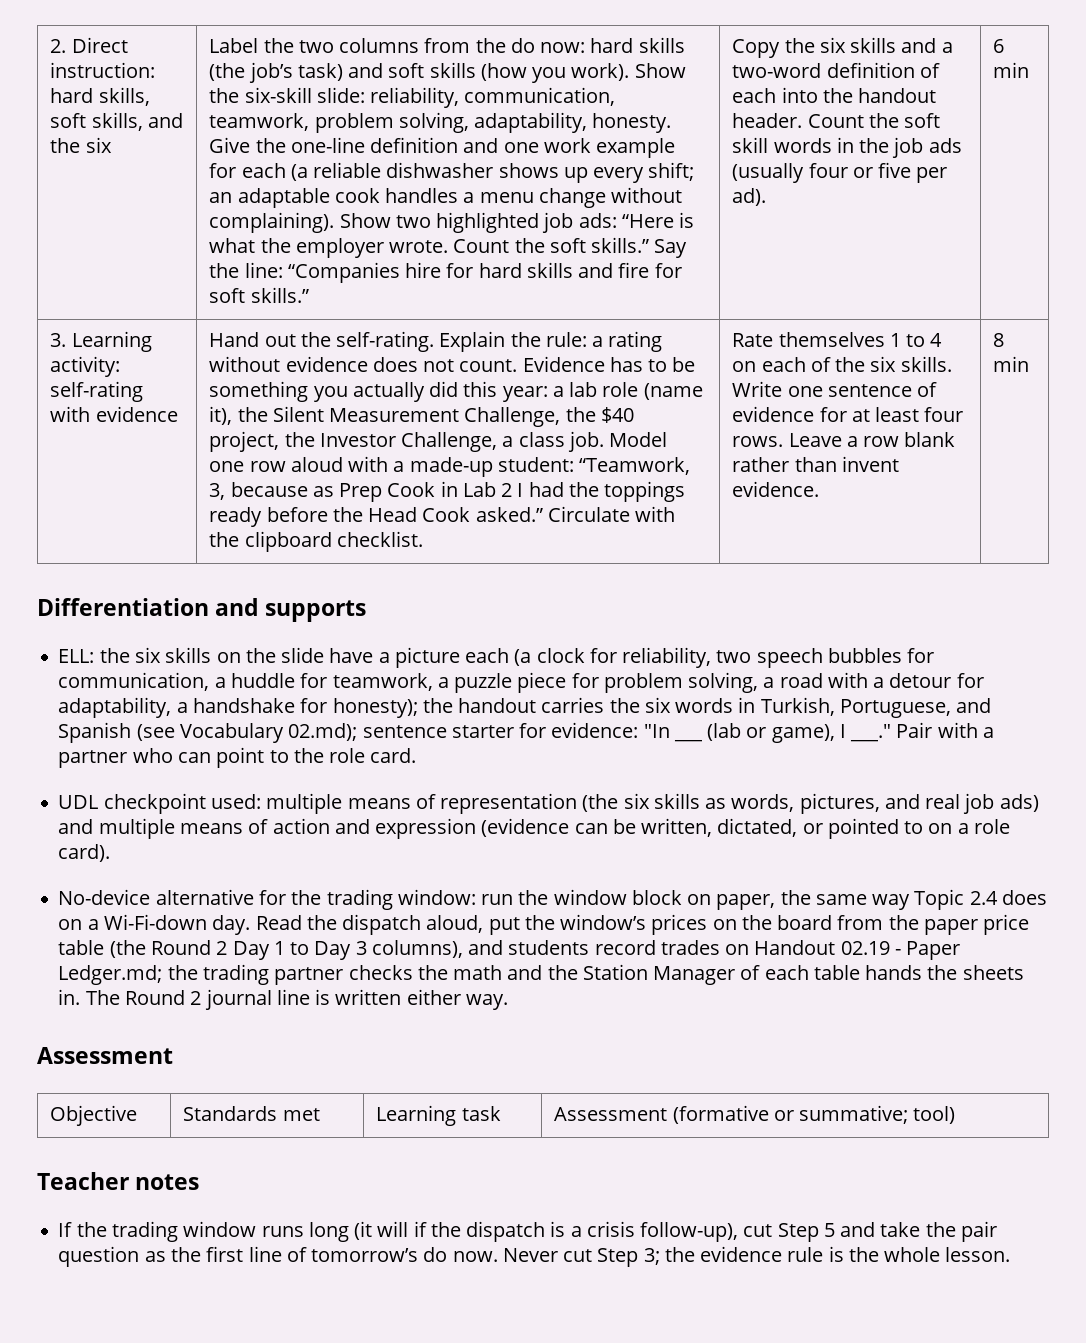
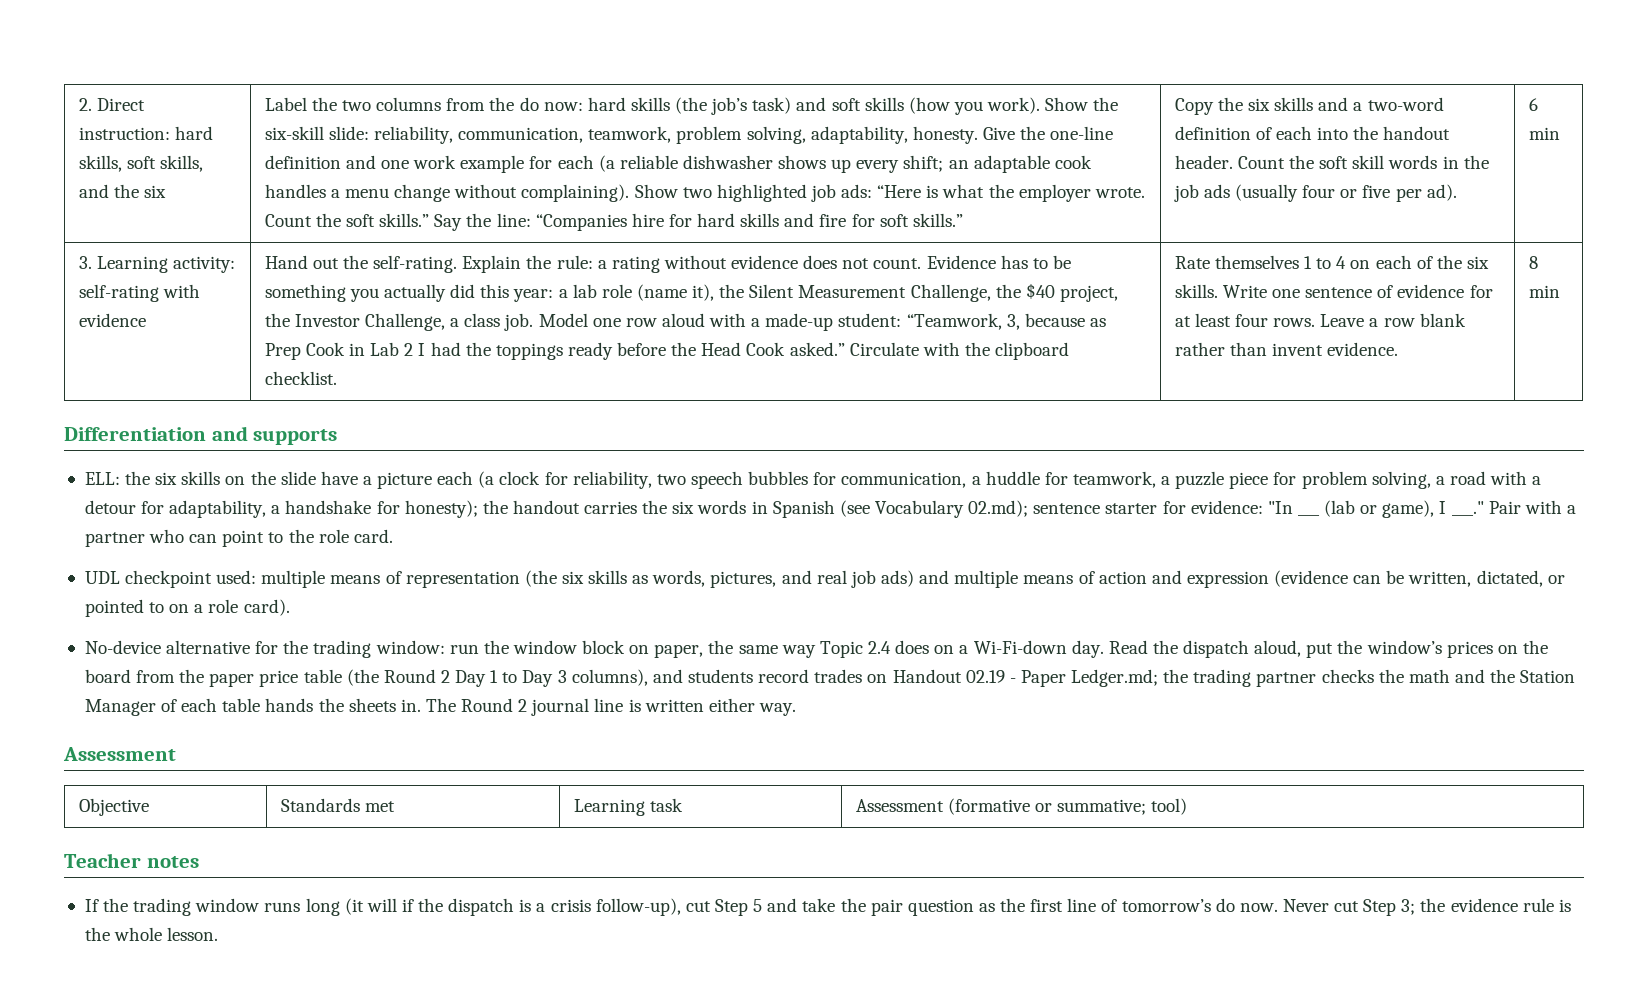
- the handout carries the six words in Turkish, Portuguese, and Spanish (see Vocabulary 02.md);
+ the handout carries the six words in Spanish (see Vocabulary 02.md);

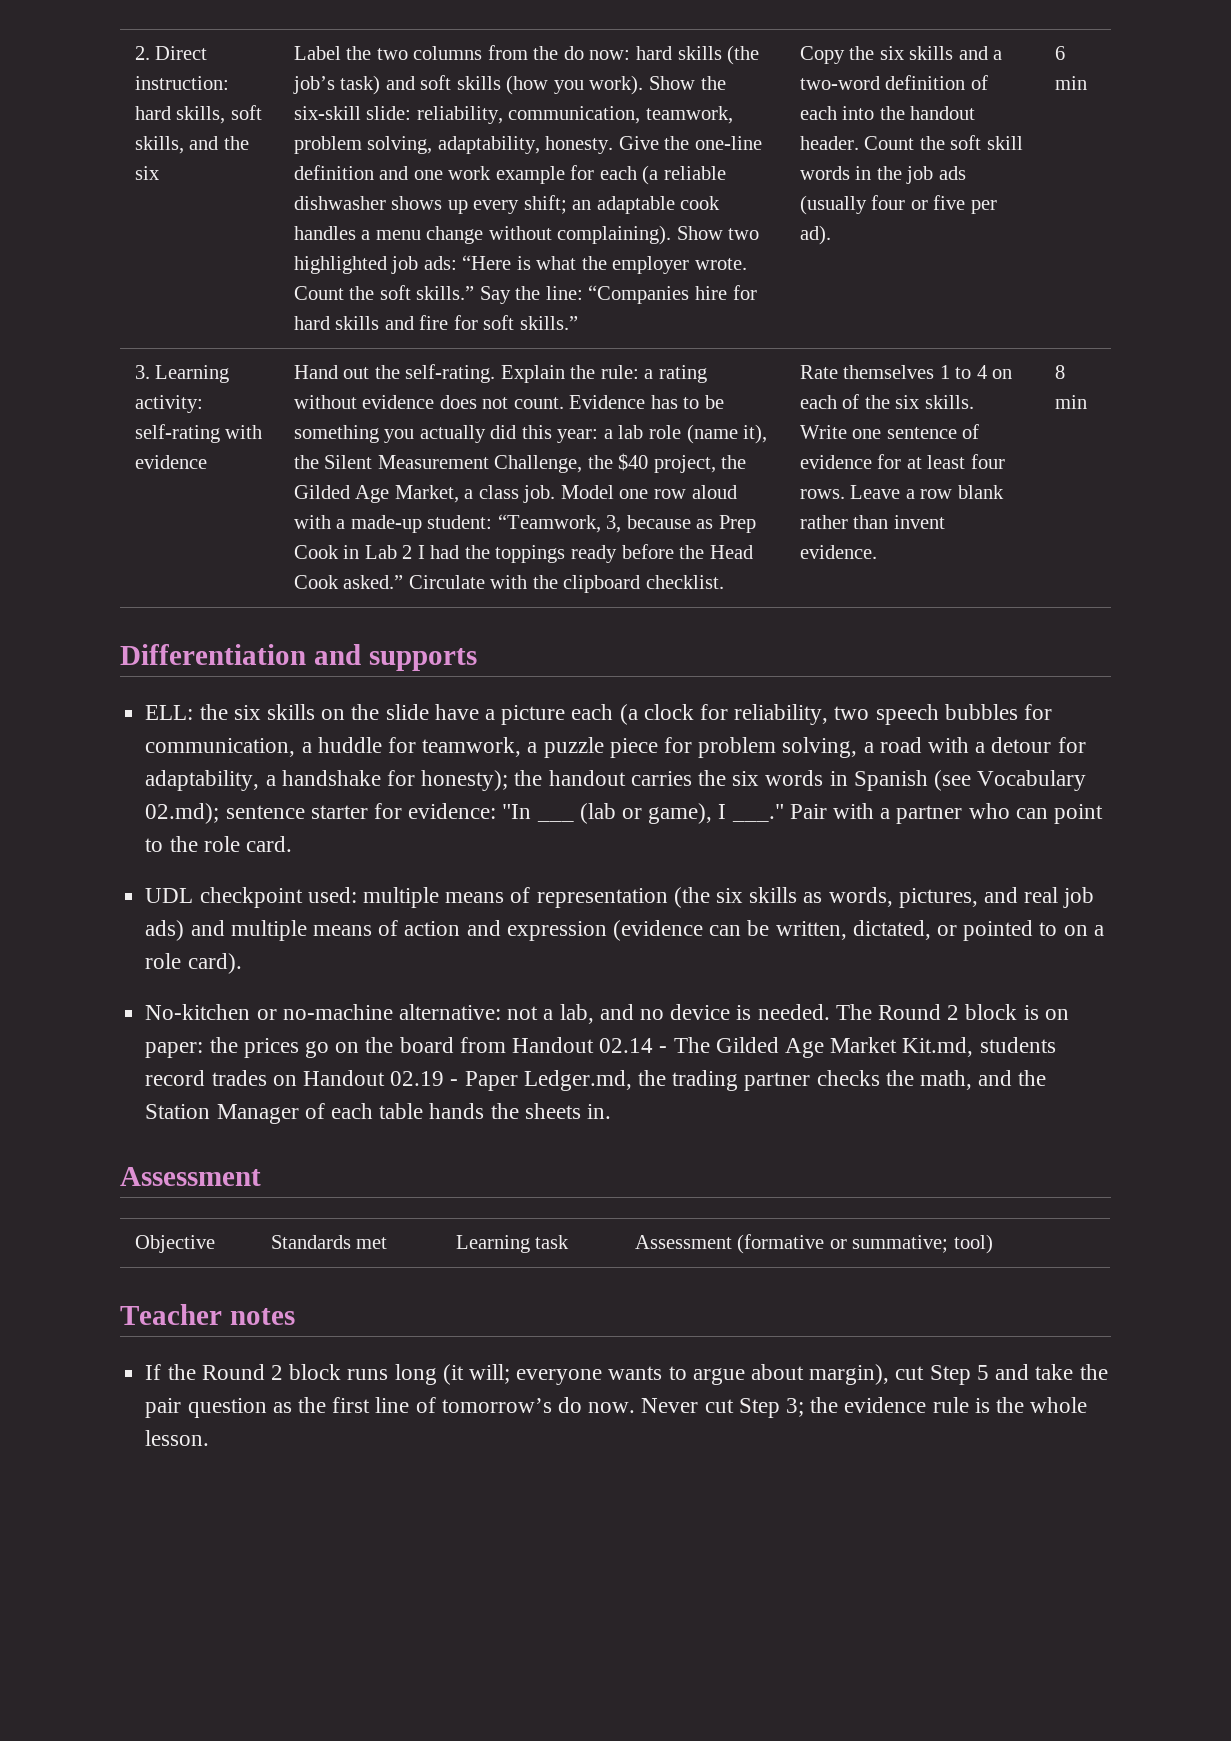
- Evidence has to be something you actually did this year: a lab role (name it), the Silent Measurement Challenge, the $40 project, the Investor Challenge, a class job.
+ Evidence has to be something you actually did this year: a lab role (name it), the Silent Measurement Challenge, the $40 project, the Gilded Age Market, a class job.
- No-device alternative for the trading window: run the window block on paper, the same way Topic 2.4 does on a Wi-Fi-down day. Read the dispatch aloud, put the window’s prices on the board from the paper price table (the Round 2 Day 1 to Day 3 columns), and students record trades on Handout 02.19 - Paper Ledger.md; the trading partner checks the math and the Station Manager of each table hands the sheets in. The Round 2 journal line is written either way.
+ No-kitchen or no-machine alternative: not a lab, and no device is needed. The Round 2 block is on paper: the prices go on the board from Handout 02.14 - The Gilded Age Market Kit.md, students record trades on Handout 02.19 - Paper Ledger.md, the trading partner checks the math, and the Station Manager of each table hands the sheets in.
- If the trading window runs long (it will if the dispatch is a crisis follow-up), cut Step 5 and take the pair question as the first line of tomorrow’s do now.
+ If the Round 2 block runs long (it will; everyone wants to argue about margin), cut Step 5 and take the pair question as the first line of tomorrow’s do now.

